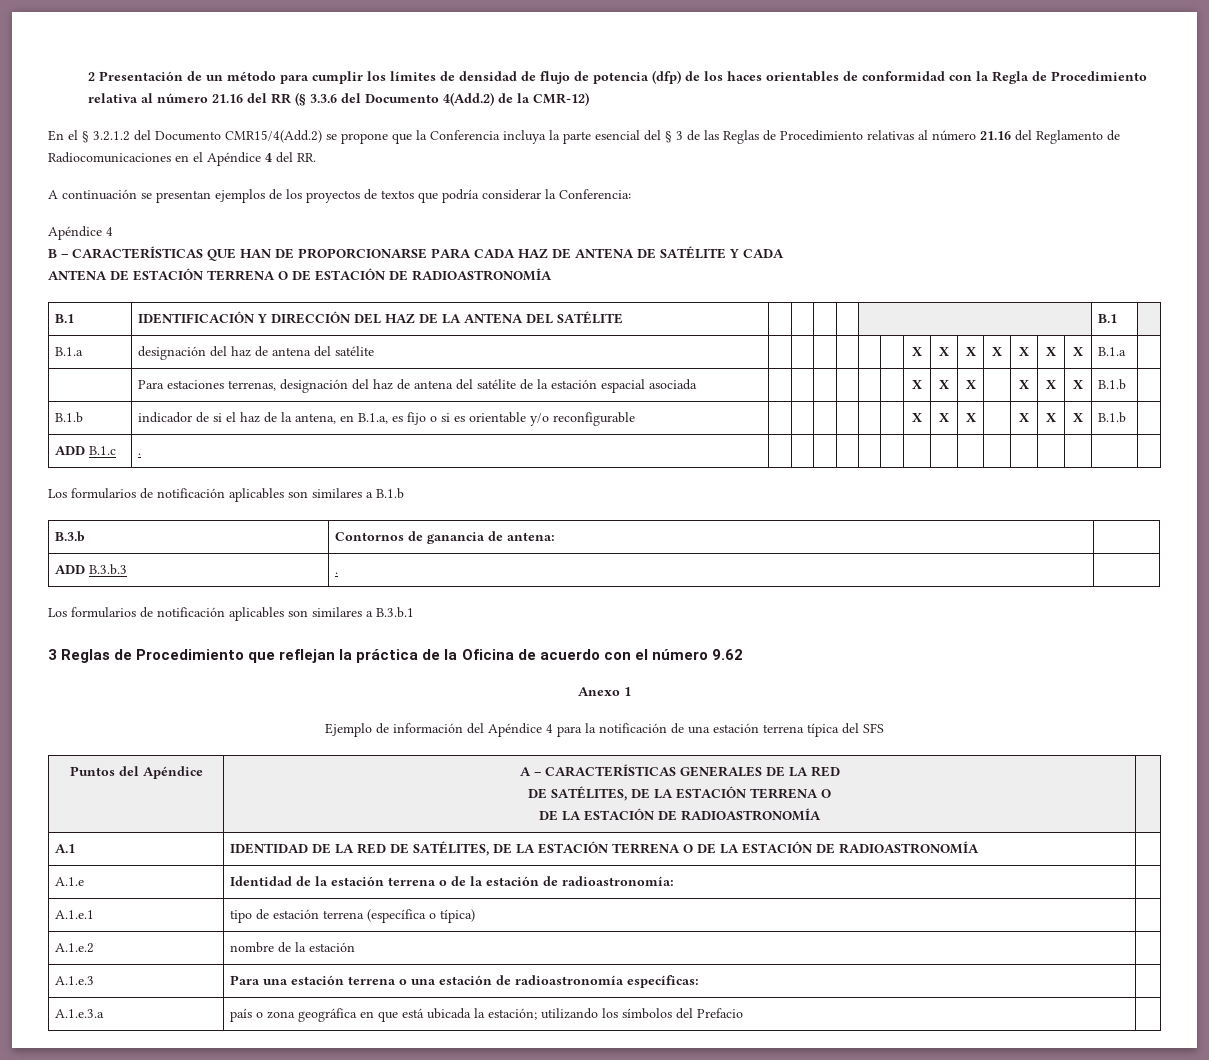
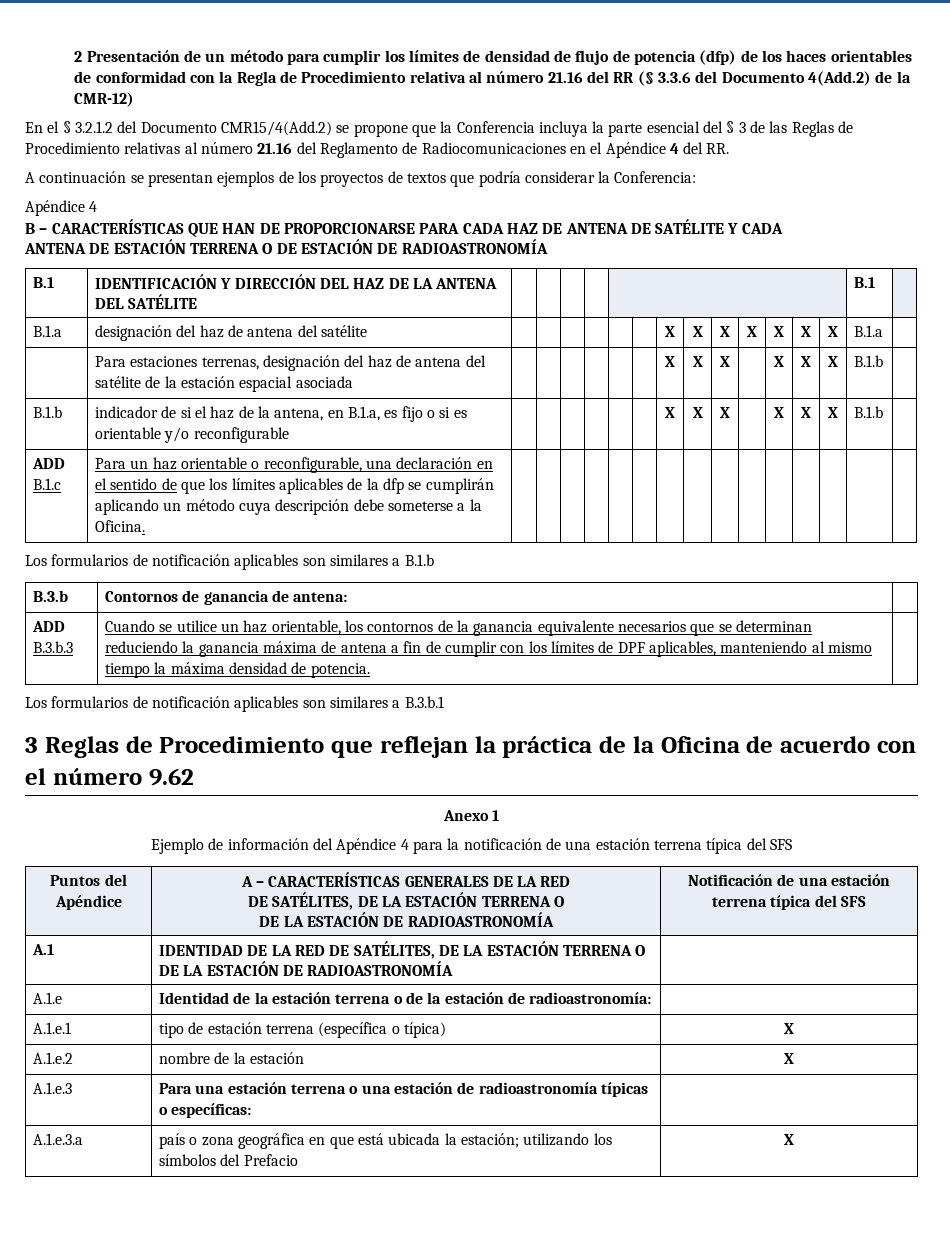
- ADD B.1.c | . | | | | | | | | | | | | | | |
+ ADD B.1.c | Para un haz orientable o reconfigurable, una declaración en el sentido de que los límites aplicables de la dfp se cumplirán aplicando un método cuya descripción debe someterse a la Oficina. | | | | | | | | | | | | | | |
- ADD B.3.b.3 | .
+ ADD B.3.b.3 | Cuando se utilice un haz orientable, los contornos de la ganancia equivalente necesarios que se determinan reduciendo la ganancia máxima de antena a fin de cumplir con los límites de DPF aplicables, manteniendo al mismo tiempo la máxima densidad de potencia.
  Puntos del Apéndice | A – CARACTERÍSTICAS GENERALES DE LA RED
  DE SATÉLITES, DE LA ESTACIÓN TERRENA O
- DE LA ESTACIÓN DE RADIOASTRONOMÍA |
+ DE LA ESTACIÓN DE RADIOASTRONOMÍA | Notificación de una estación terrena típica del SFS
- A.1.e.1 | tipo de estación terrena (específica o típica) |
+ A.1.e.1 | tipo de estación terrena (específica o típica) | X
- A.1.e.2 | nombre de la estación |
+ A.1.e.2 | nombre de la estación | X
- A.1.e.3 | Para una estación terrena o una estación de radioastronomía específicas: |
+ A.1.e.3 | Para una estación terrena o una estación de radioastronomía típicas o específicas: |
- A.1.e.3.a | país o zona geográfica en que está ubicada la estación; utilizando los símbolos del Prefacio |
+ A.1.e.3.a | país o zona geográfica en que está ubicada la estación; utilizando los símbolos del Prefacio | X

